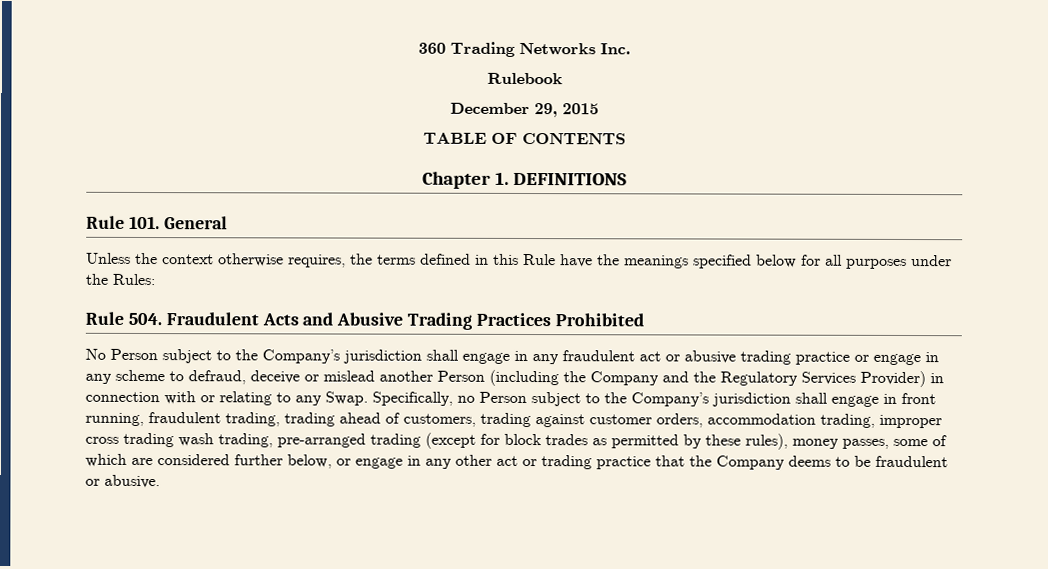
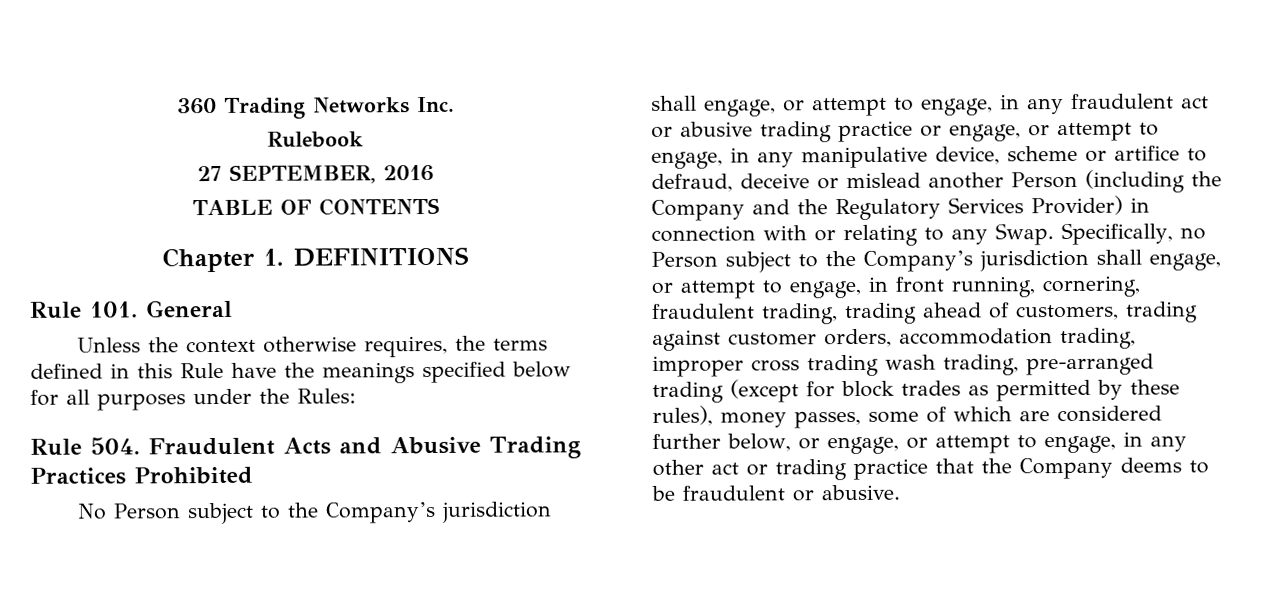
- December 29, 2015
+ 27 SEPTEMBER, 2016
- No Person subject to the Company’s jurisdiction shall engage in any fraudulent act or abusive trading practice or engage in any scheme to defraud, deceive or mislead another Person (including the Company and the Regulatory Services Provider) in connection with or relating to any Swap.
+ No Person subject to the Company’s jurisdiction shall engage, or attempt to engage, in any fraudulent act or abusive trading practice or engage, or attempt to engage, in any manipulative device, scheme or artifice to defraud, deceive or mislead another Person (including the Company and the Regulatory Services Provider) in connection with or relating to any Swap.
- Specifically, no Person subject to the Company’s jurisdiction shall engage in front running, fraudulent trading, trading ahead of customers, trading against customer orders, accommodation trading, improper cross trading wash trading, pre-arranged trading (except for block trades as permitted by these rules), money passes, some of which are considered further below, or engage in any other act or trading practice that the Company deems to be fraudulent or abusive.
+ Specifically, no Person subject to the Company’s jurisdiction shall engage, or attempt to engage, in front running, cornering, fraudulent trading, trading ahead of customers, trading against customer orders, accommodation trading, improper cross trading wash trading, pre-arranged trading (except for block trades as permitted by these rules), money passes, some of which are considered further below, or engage, or attempt to engage, in any other act or trading practice that the Company deems to be fraudulent or abusive.

